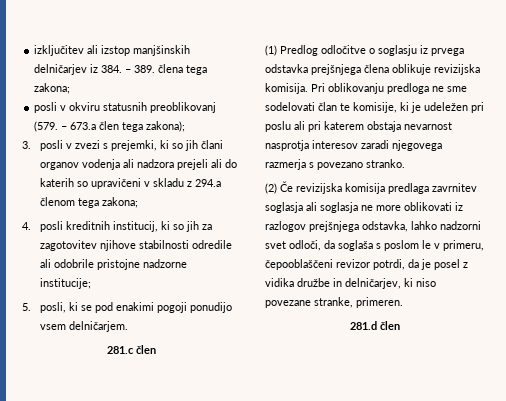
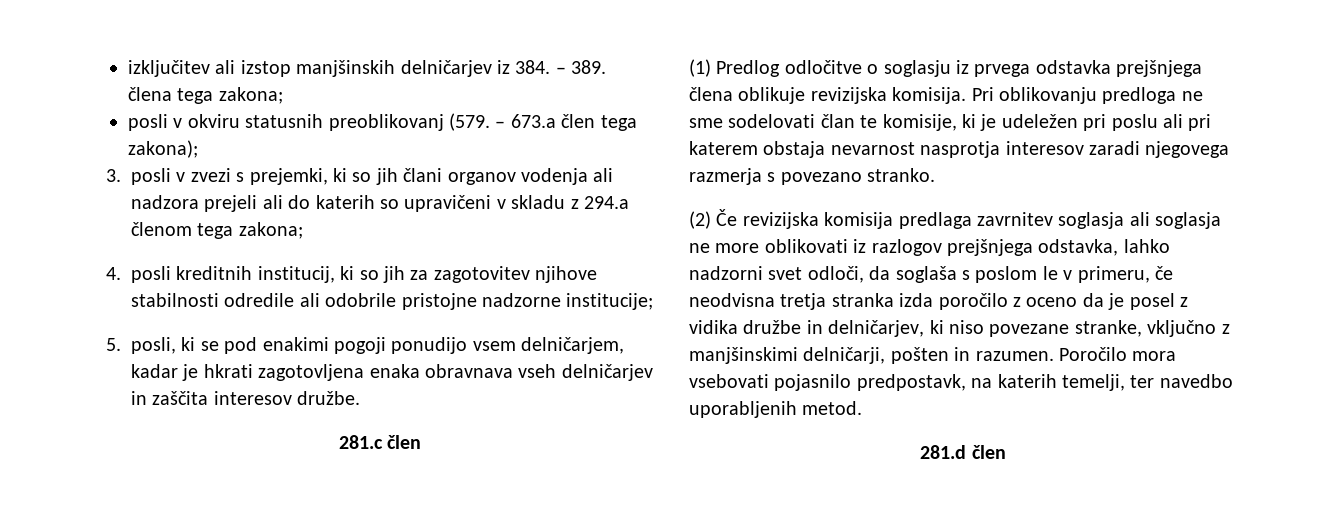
- 5. posli, ki se pod enakimi pogoji ponudijo vsem delničarjem.
+ 5. posli, ki se pod enakimi pogoji ponudijo vsem delničarjem, kadar je hkrati zagotovljena enaka obravnava vseh delničarjev in zaščita interesov družbe.
- (2) Če revizijska komisija predlaga zavrnitev soglasja ali soglasja ne more oblikovati iz razlogov prejšnjega odstavka, lahko nadzorni svet odloči, da soglaša s poslom le v primeru, čepooblaščeni revizor potrdi, da je posel z vidika družbe in delničarjev, ki niso povezane stranke, primeren.
+ (2) Če revizijska komisija predlaga zavrnitev soglasja ali soglasja ne more oblikovati iz razlogov prejšnjega odstavka, lahko nadzorni svet odloči, da soglaša s poslom le v primeru, če neodvisna tretja stranka izda poročilo z oceno da je posel z vidika družbe in delničarjev, ki niso povezane stranke, vključno z manjšinskimi delničarji, pošten in razumen. Poročilo mora vsebovati pojasnilo predpostavk, na katerih temelji, ter navedbo uporabljenih metod.

